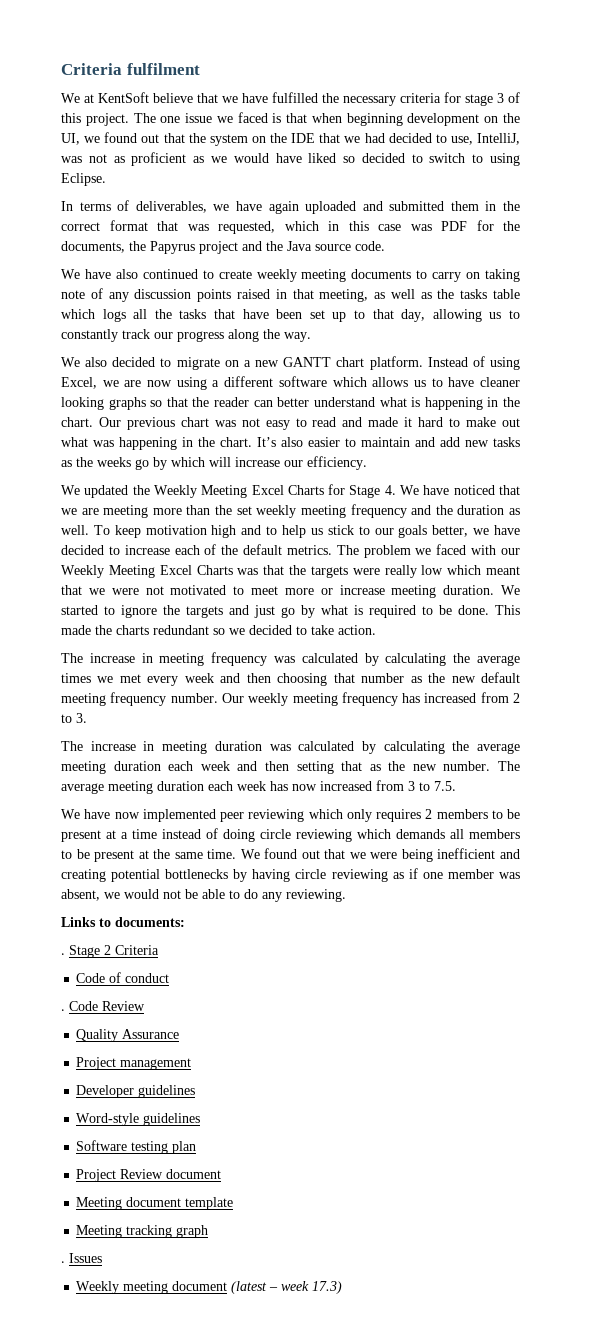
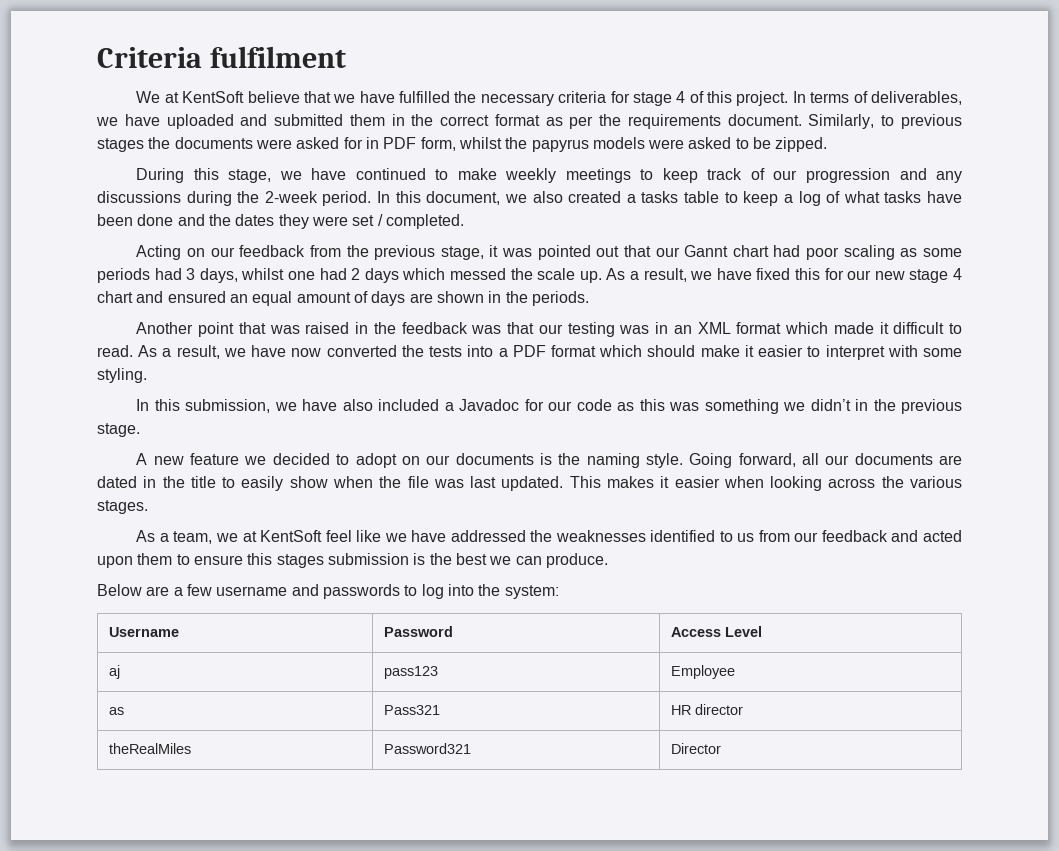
- We at KentSoft believe that we have fulfilled the necessary criteria for stage 3 of this project. The one issue we faced is that when beginning development on the UI, we found out that the system on the IDE that we had decided to use, IntelliJ, was not as proficient as we would have liked so decided to switch to using Eclipse.
- In terms of deliverables, we have again uploaded and submitted them in the correct format that was requested, which in this case was PDF for the documents, the Papyrus project and the Java source code.
- We have also continued to create weekly meeting documents to carry on taking note of any discussion points raised in that meeting, as well as the tasks table which logs all the tasks that have been set up to that day, allowing us to constantly track our progress along the way.
- We also decided to migrate on a new GANTT chart platform. Instead of using Excel, we are now using a different software which allows us to have cleaner looking graphs so that the reader can better understand what is happening in the chart. Our previous chart was not easy to read and made it hard to make out what was happening in the chart. It’s also easier to maintain and add new tasks as the weeks go by which will increase our efficiency.
- We updated the Weekly Meeting Excel Charts for Stage 4. We have noticed that we are meeting more than the set weekly meeting frequency and the duration as well. To keep motivation high and to help us stick to our goals better, we have decided to increase each of the default metrics. The problem we faced with our Weekly Meeting Excel Charts was that the targets were really low which meant that we were not motivated to meet more or increase meeting duration. We started to ignore the targets and just go by what is required to be done. This made the charts redundant so we decided to take action.
- The increase in meeting frequency was calculated by calculating the average times we met every week and then choosing that number as the new default meeting frequency number. Our weekly meeting frequency has increased from 2 to 3.
- The increase in meeting duration was calculated by calculating the average meeting duration each week and then setting that as the new number. The average meeting duration each week has now increased from 3 to 7.5.
- We have now implemented peer reviewing which only requires 2 members to be present at a time instead of doing circle reviewing which demands all members to be present at the same time. We found out that we were being inefficient and creating potential bottlenecks by having circle reviewing as if one member was absent, we would not be able to do any reviewing.
- Links to documents:
- . Stage 2 Criteria
- Code of conduct
- . Code Review
- Quality Assurance
- Project management
- Developer guidelines
- Word-style guidelines
- Software testing plan
- Project Review document
- Meeting document template
- Meeting tracking graph
- . Issues
- Weekly meeting document (latest – week 17.3)
+ We at KentSoft believe that we have fulfilled the necessary criteria for stage 4 of this project. In terms of deliverables, we have uploaded and submitted them in the correct format as per the requirements document. Similarly, to previous stages the documents were asked for in PDF form, whilst the papyrus models were asked to be zipped.
+ During this stage, we have continued to make weekly meetings to keep track of our progression and any discussions during the 2-week period. In this document, we also created a tasks table to keep a log of what tasks have been done and the dates they were set / completed.
+ Acting on our feedback from the previous stage, it was pointed out that our Gannt chart had poor scaling as some periods had 3 days, whilst one had 2 days which messed the scale up. As a result, we have fixed this for our new stage 4 chart and ensured an equal amount of days are shown in the periods.
+ Another point that was raised in the feedback was that our testing was in an XML format which made it difficult to read. As a result, we have now converted the tests into a PDF format which should make it easier to interpret with some styling.
+ In this submission, we have also included a Javadoc for our code as this was something we didn’t in the previous stage.
+ A new feature we decided to adopt on our documents is the naming style. Going forward, all our documents are dated in the title to easily show when the file was last updated. This makes it easier when looking across the various stages.
+ As a team, we at KentSoft feel like we have addressed the weaknesses identified to us from our feedback and acted upon them to ensure this stages submission is the best we can produce.
+ Below are a few username and passwords to log into the system:
+ Username | Password | Access Level
+ aj | pass123 | Employee
+ as | Pass321 | HR director
+ theRealMiles | Password321 | Director

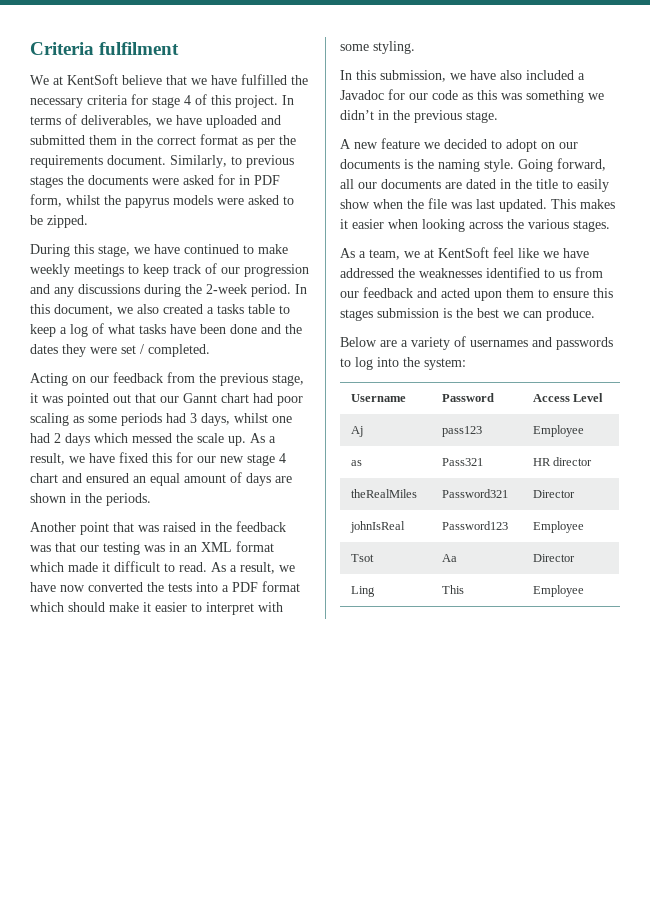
- Below are a few username and passwords to log into the system:
+ Below are a variety of usernames and passwords to log into the system:
- aj | pass123 | Employee
+ Aj | pass123 | Employee
+ johnIsReal | Password123 | Employee
+ Tsot | Aa | Director
+ Ling | This | Employee

